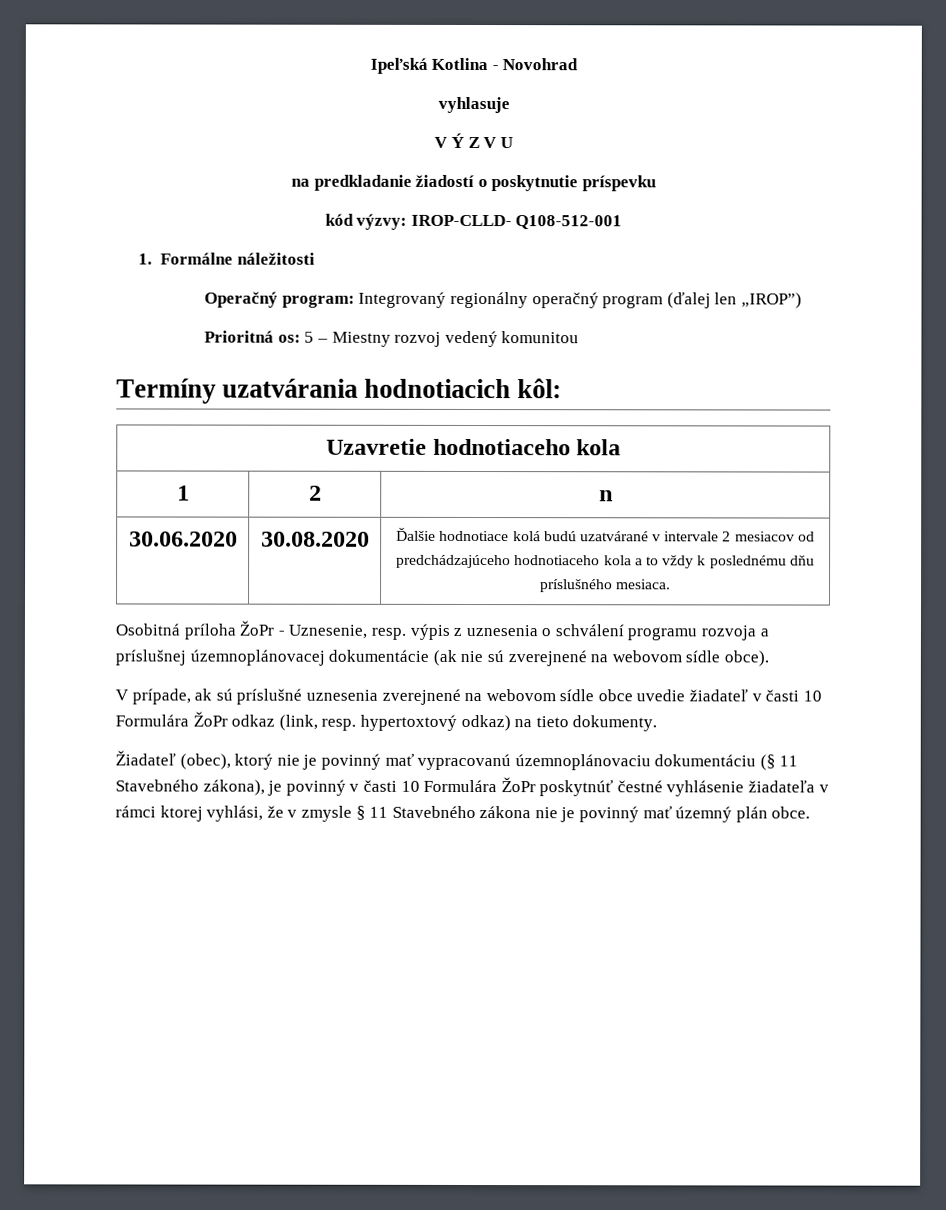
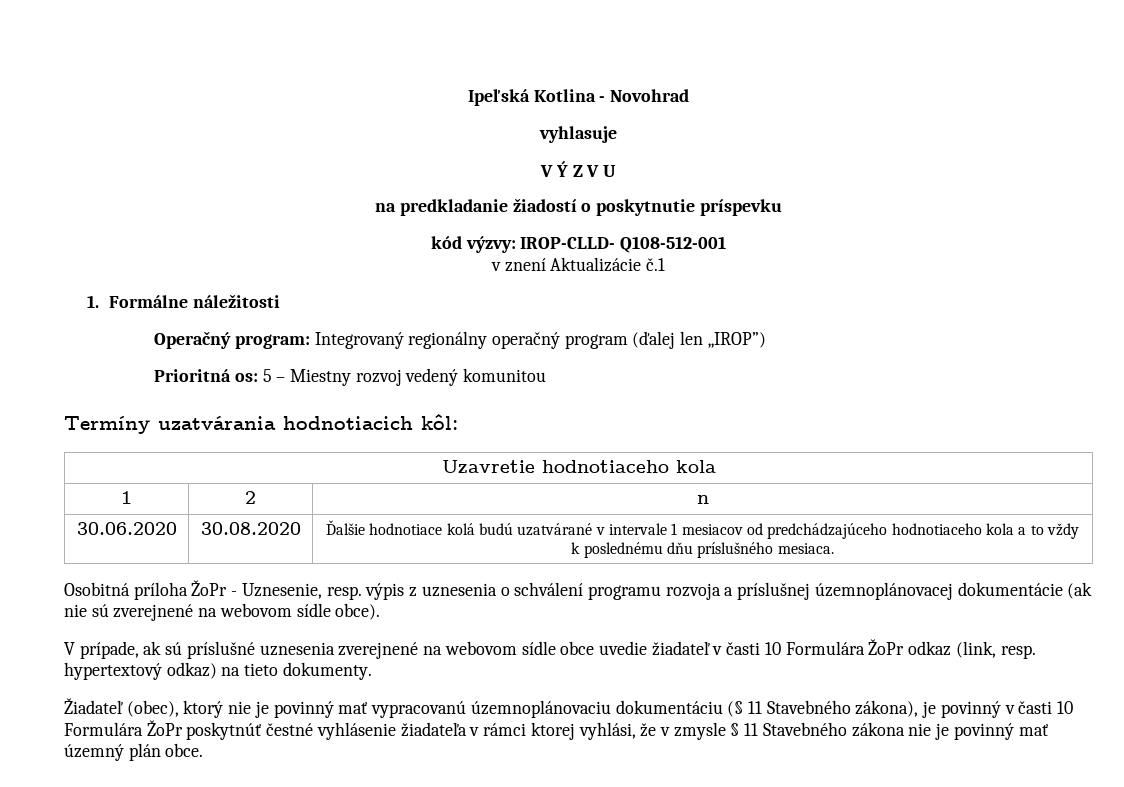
+ v znení Aktualizácie č.1
- 30.06.2020 | 30.08.2020 | Ďalšie hodnotiace kolá budú uzatvárané v intervale 2 mesiacov od predchádzajúceho hodnotiaceho kola a to vždy k poslednému dňu príslušného mesiaca.
+ 30.06.2020 | 30.08.2020 | Ďalšie hodnotiace kolá budú uzatvárané v intervale 1 mesiacov od predchádzajúceho hodnotiaceho kola a to vždy k poslednému dňu príslušného mesiaca.
- V prípade, ak sú príslušné uznesenia zverejnené na webovom sídle obce uvedie žiadateľ v časti 10 Formulára ŽoPr odkaz (link, resp. hypertoxtový odkaz) na tieto dokumenty.
+ V prípade, ak sú príslušné uznesenia zverejnené na webovom sídle obce uvedie žiadateľ v časti 10 Formulára ŽoPr odkaz (link, resp. hypertextový odkaz) na tieto dokumenty.

